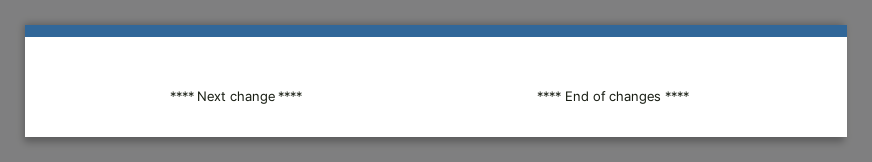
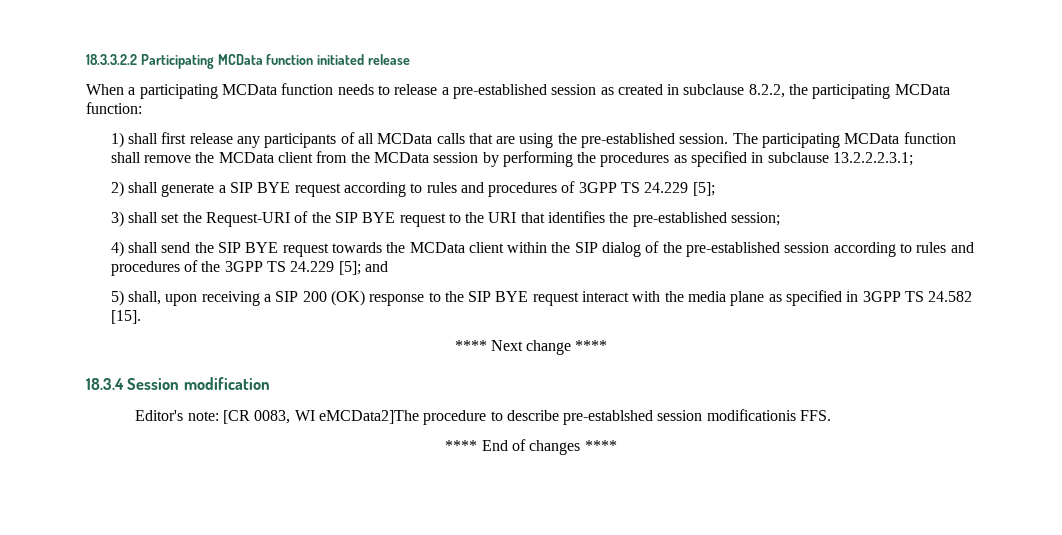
+ 18.3.3.2.2 Participating MCData function initiated release
+ When a participating MCData function needs to release a pre-established session as created in subclause 8.2.2, the participating MCData function:
+ 1) shall first release any participants of all MCData calls that are using the pre-established session. The participating MCData function shall remove the MCData client from the MCData session by performing the procedures as specified in subclause 13.2.2.2.3.1;
+ 2) shall generate a SIP BYE request according to rules and procedures of 3GPP TS 24.229 [5];
+ 3) shall set the Request-URI of the SIP BYE request to the URI that identifies the pre-established session;
+ 4) shall send the SIP BYE request towards the MCData client within the SIP dialog of the pre-established session according to rules and procedures of the 3GPP TS 24.229 [5]; and
+ 5) shall, upon receiving a SIP 200 (OK) response to the SIP BYE request interact with the media plane as specified in 3GPP TS 24.582 [15].
  **** Next change ****
+ 18.3.4 Session modification
+ Editor's note: [CR 0083, WI eMCData2]The procedure to describe pre-establshed session modificationis FFS.

